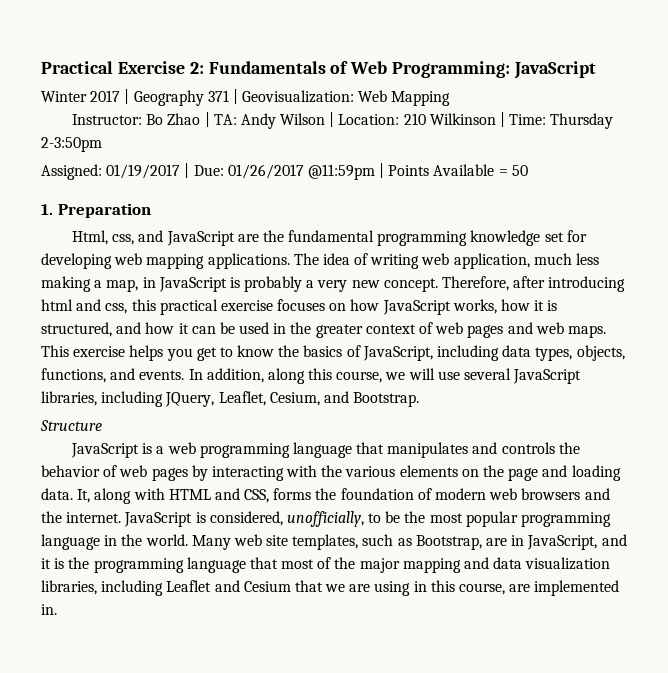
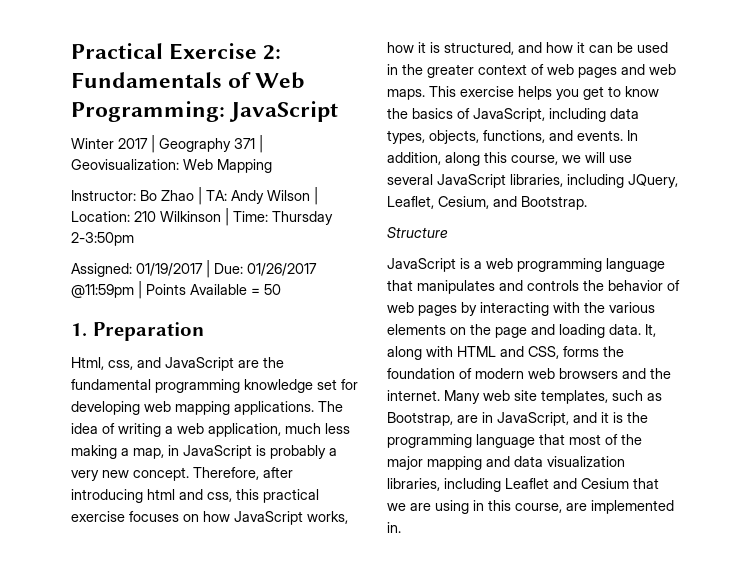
- The idea of writing web application, much less making a map, in JavaScript is probably a very new concept.
+ The idea of writing a web application, much less making a map, in JavaScript is probably a very new concept.
- JavaScript is considered, unofficially, to be the most popular programming language in the world.

